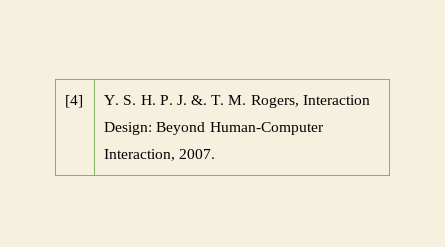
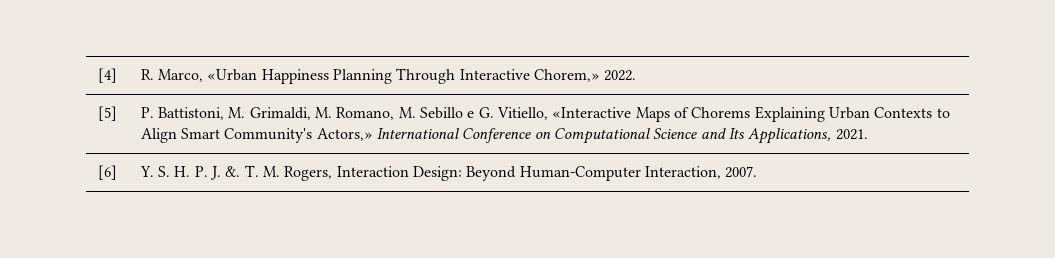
- [4] | Y. S. H. P. J. &. T. M. Rogers, Interaction Design: Beyond Human-Computer Interaction, 2007.
+ [4] | R. Marco, «Urban Happiness Planning Through Interactive Chorem,» 2022.
+ [5] | P. Battistoni, M. Grimaldi, M. Romano, M. Sebillo e G. Vitiello, «Interactive Maps of Chorems Explaining Urban Contexts to Align Smart Community's Actors,» International Conference on Computational Science and Its Applications, 2021.
+ [6] | Y. S. H. P. J. &. T. M. Rogers, Interaction Design: Beyond Human-Computer Interaction, 2007.

